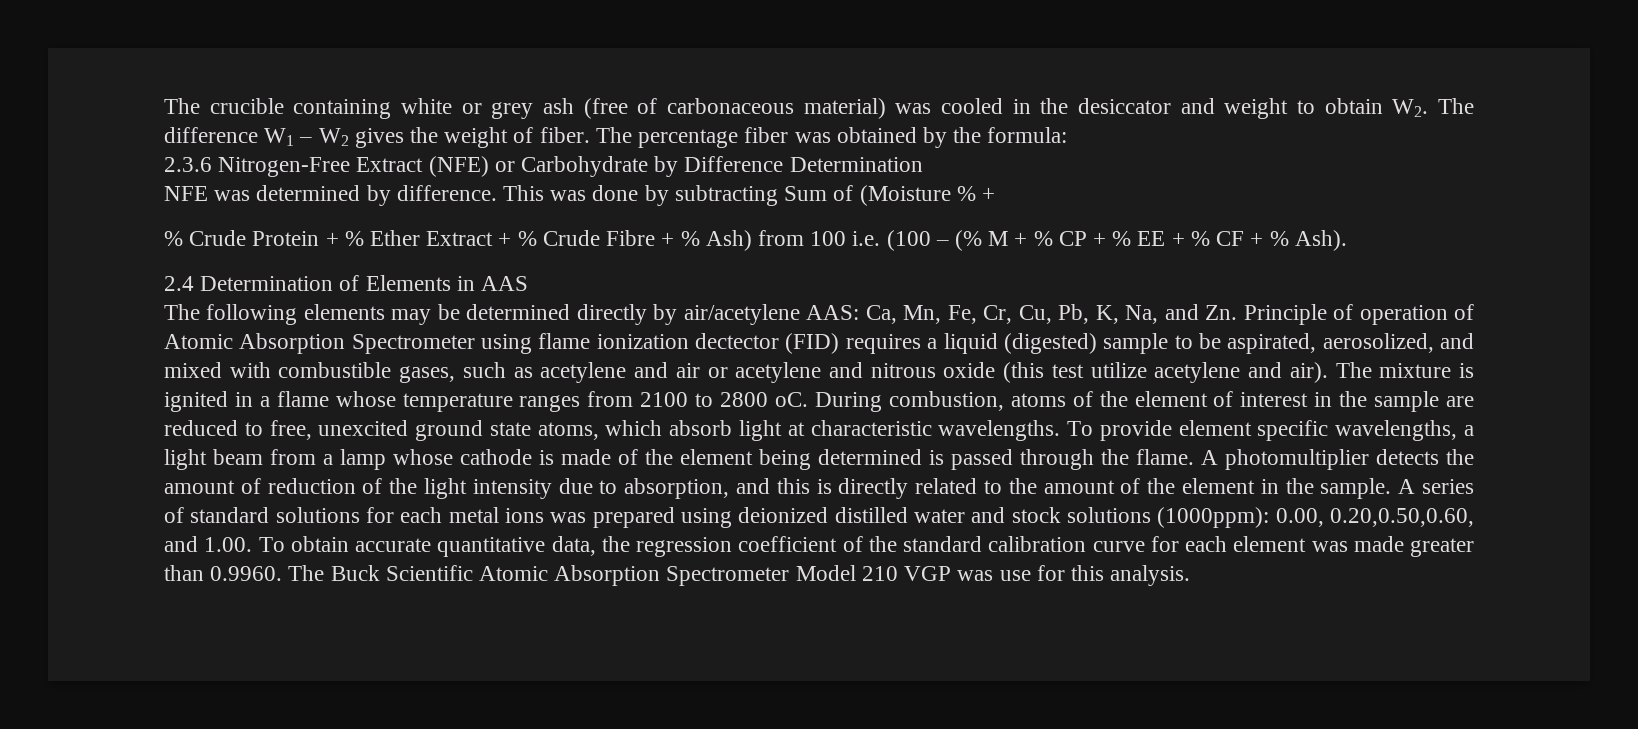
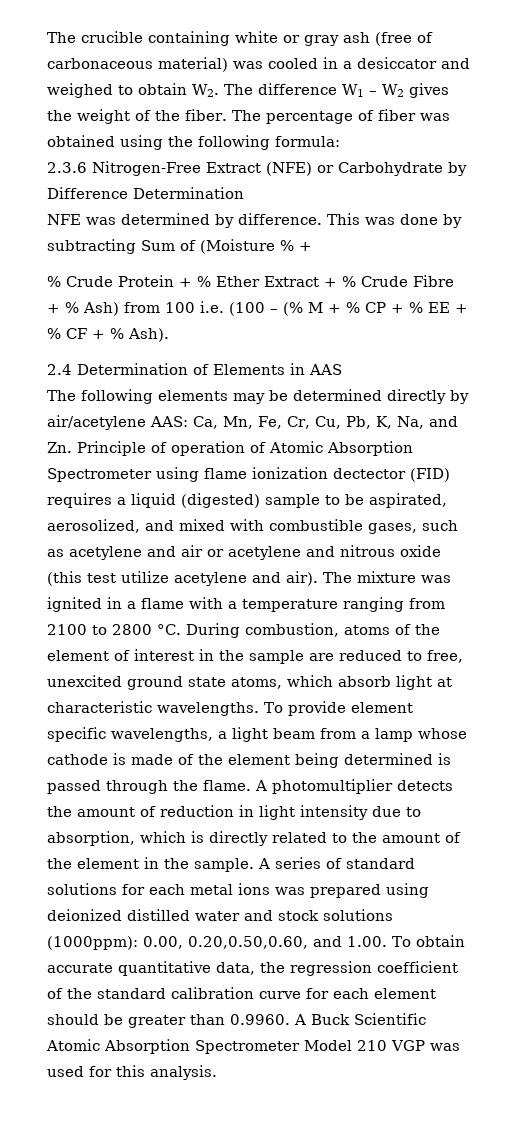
- The crucible containing white or grey ash (free of carbonaceous material) was cooled in the desiccator and weight to obtain W2. The difference W1 – W2 gives the weight of fiber.
+ The crucible containing white or gray ash (free of carbonaceous material) was cooled in a desiccator and weighed to obtain W2. The difference W1 – W2 gives the weight of the fiber.
- The percentage fiber was obtained by the formula:
+ The percentage of fiber was obtained using the following formula:
- The mixture is ignited in a flame whose temperature ranges from 2100 to 2800 oC.
+ The mixture was ignited in a flame with a temperature ranging from 2100 to 2800 °C.
- A photomultiplier detects the amount of reduction of the light intensity due to absorption, and this is directly related to the amount of the element in the sample.
+ A photomultiplier detects the amount of reduction in light intensity due to absorption, which is directly related to the amount of the element in the sample.
- A series of standard solutions for each metal ions was prepared using deionized distilled water and stock solutions (1000ppm): 0.00, 0.20,0.50,0.60, and 1.00. To obtain accurate quantitative data, the regression coefficient of the standard calibration curve for each element was made greater than 0.9960. The Buck Scientific Atomic Absorption Spectrometer Model 210 VGP was use for this analysis.
+ A series of standard solutions for each metal ions was prepared using deionized distilled water and stock solutions (1000ppm): 0.00, 0.20,0.50,0.60, and 1.00. To obtain accurate quantitative data, the regression coefficient of the standard calibration curve for each element should be greater than 0.9960. A Buck Scientific Atomic Absorption Spectrometer Model 210 VGP was used for this analysis.

